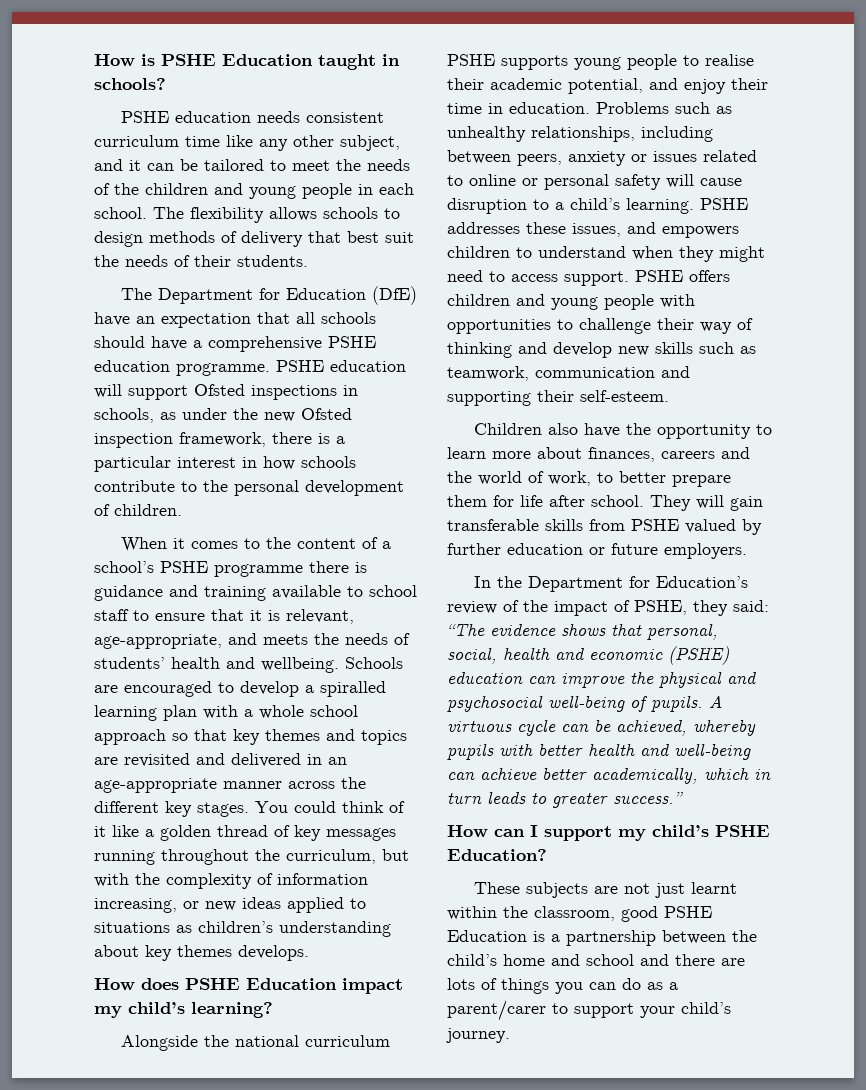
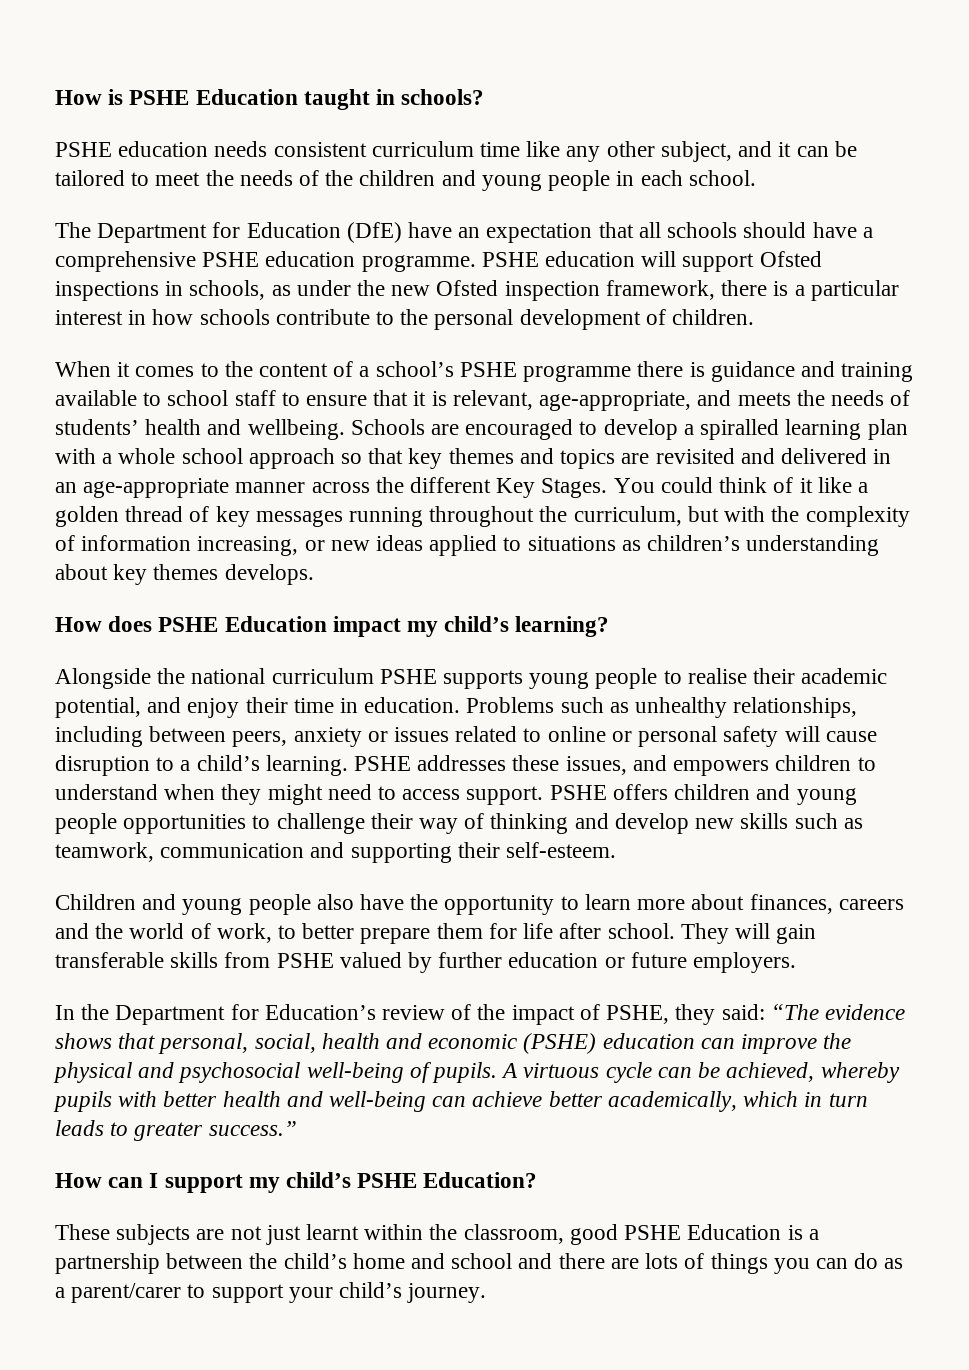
- The flexibility allows schools to design methods of delivery that best suit the needs of their students.
- Schools are encouraged to develop a spiralled learning plan with a whole school approach so that key themes and topics are revisited and delivered in an age-appropriate manner across the different key stages.
+ Schools are encouraged to develop a spiralled learning plan with a whole school approach so that key themes and topics are revisited and delivered in an age-appropriate manner across the different Key Stages.
- PSHE offers children and young people with opportunities to challenge their way of thinking and develop new skills such as teamwork, communication and supporting their self-esteem.
+ PSHE offers children and young people opportunities to challenge their way of thinking and develop new skills such as teamwork, communication and supporting their self-esteem.
- Children also have the opportunity to learn more about finances, careers and the world of work, to better prepare them for life after school.
+ Children and young people also have the opportunity to learn more about finances, careers and the world of work, to better prepare them for life after school.

